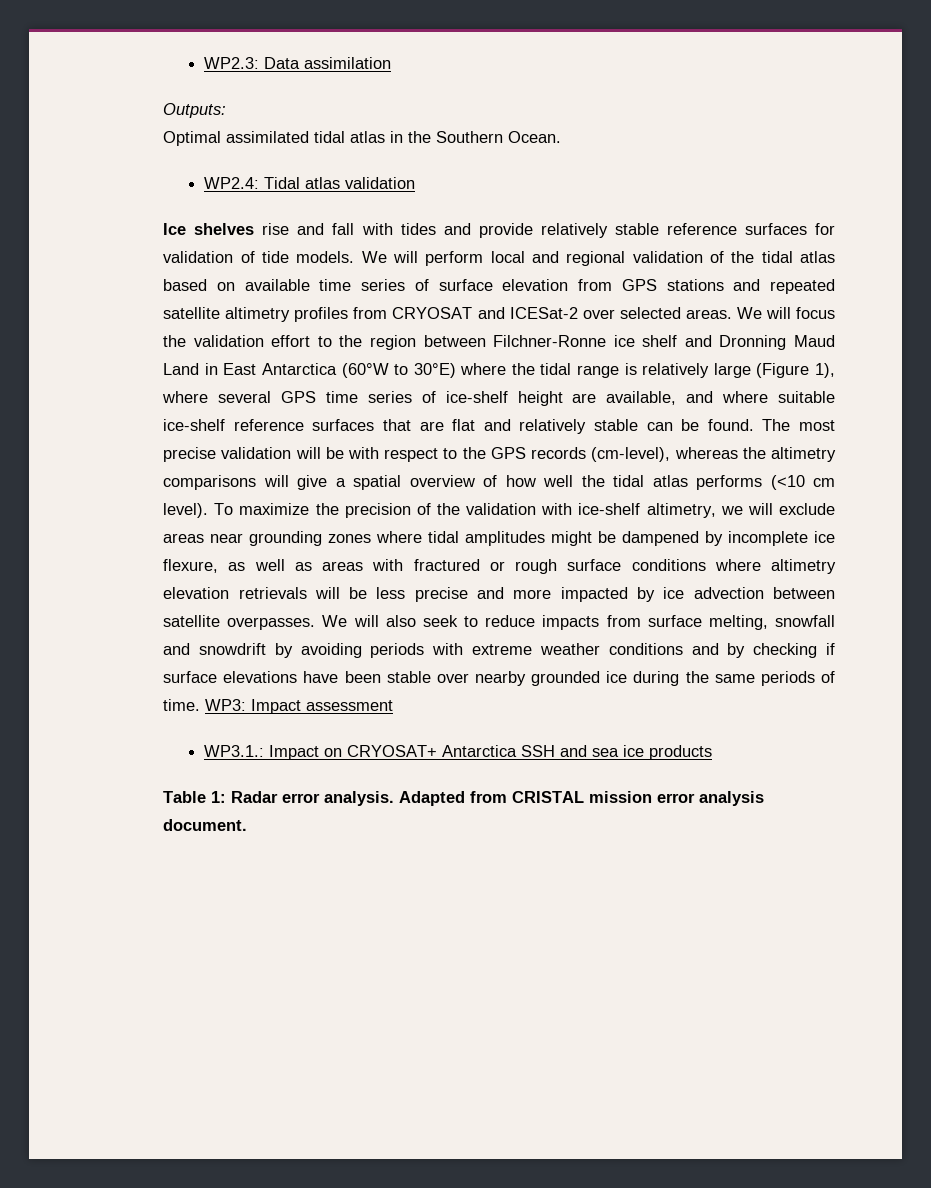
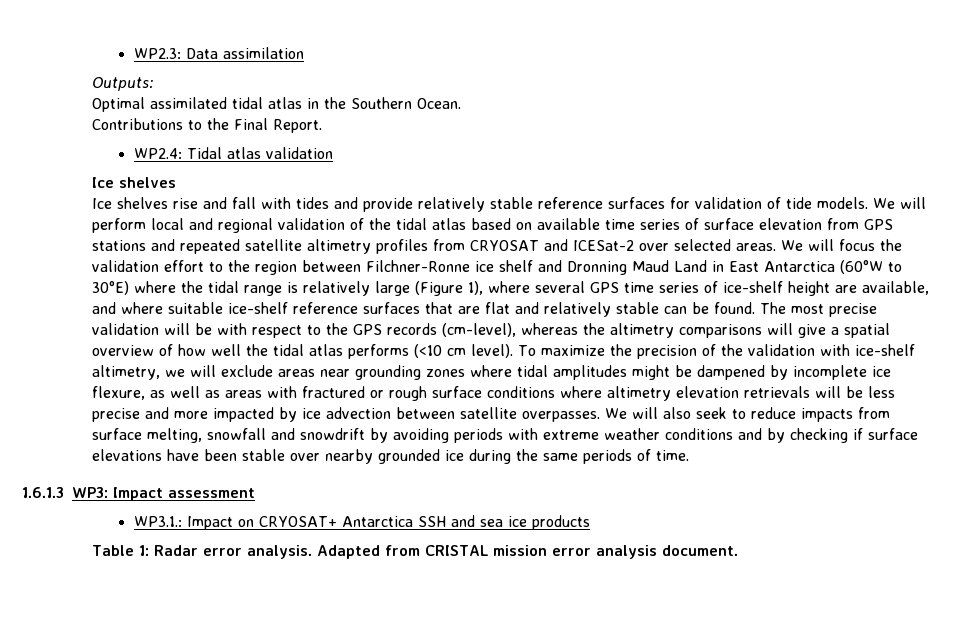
+ Contributions to the Final Report.
  WP2.4: Tidal atlas validation
+ Ice shelves
- We will also seek to reduce impacts from surface melting, snowfall and snowdrift by avoiding periods with extreme weather conditions and by checking if surface elevations have been stable over nearby grounded ice during the same periods of time. WP3: Impact assessment
+ We will also seek to reduce impacts from surface melting, snowfall and snowdrift by avoiding periods with extreme weather conditions and by checking if surface elevations have been stable over nearby grounded ice during the same periods of time.
+ 1.6.1.3 WP3: Impact assessment

